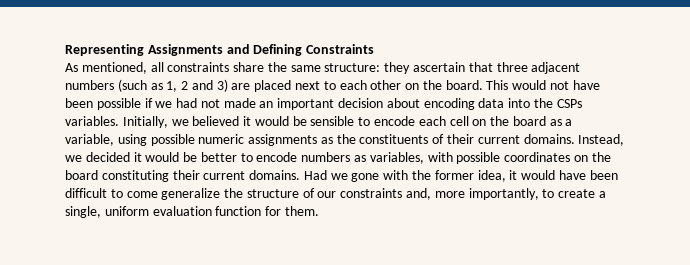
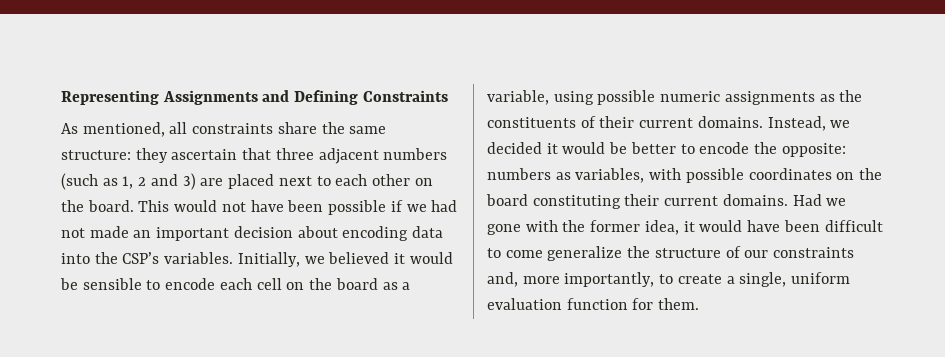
- This would not have been possible if we had not made an important decision about encoding data into the CSPs variables.
+ This would not have been possible if we had not made an important decision about encoding data into the CSP’s variables.
- Instead, we decided it would be better to encode numbers as variables, with possible coordinates on the board constituting their current domains.
+ Instead, we decided it would be better to encode the opposite: numbers as variables, with possible coordinates on the board constituting their current domains.

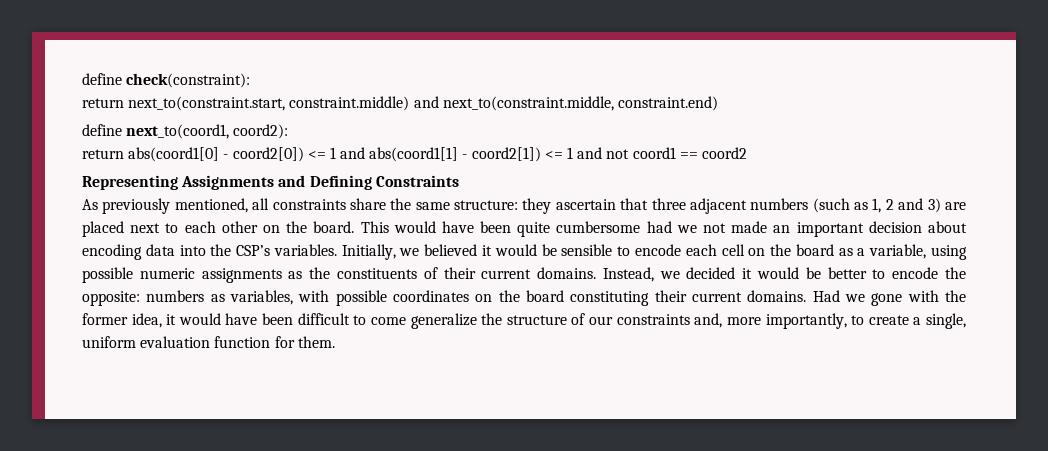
+ define check(constraint):
+ return next_to(constraint.start, constraint.middle) and next_to(constraint.middle, constraint.end)
+ define next_to(coord1, coord2):
+ return abs(coord1[0] - coord2[0]) <= 1 and abs(coord1[1] - coord2[1]) <= 1 and not coord1 == coord2
- As mentioned, all constraints share the same structure: they ascertain that three adjacent numbers (such as 1, 2 and 3) are placed next to each other on the board.
+ As previously mentioned, all constraints share the same structure: they ascertain that three adjacent numbers (such as 1, 2 and 3) are placed next to each other on the board.
- This would not have been possible if we had not made an important decision about encoding data into the CSP’s variables.
+ This would have been quite cumbersome had we not made an important decision about encoding data into the CSP’s variables.

